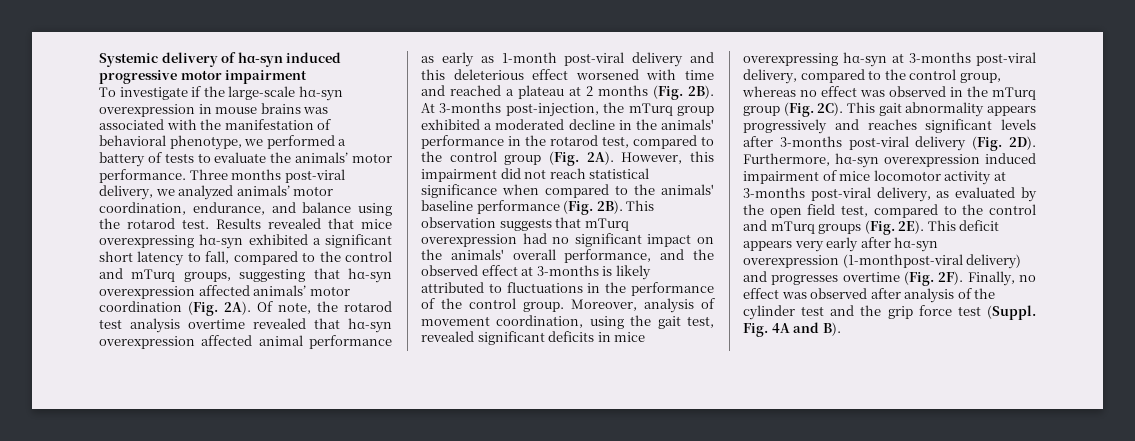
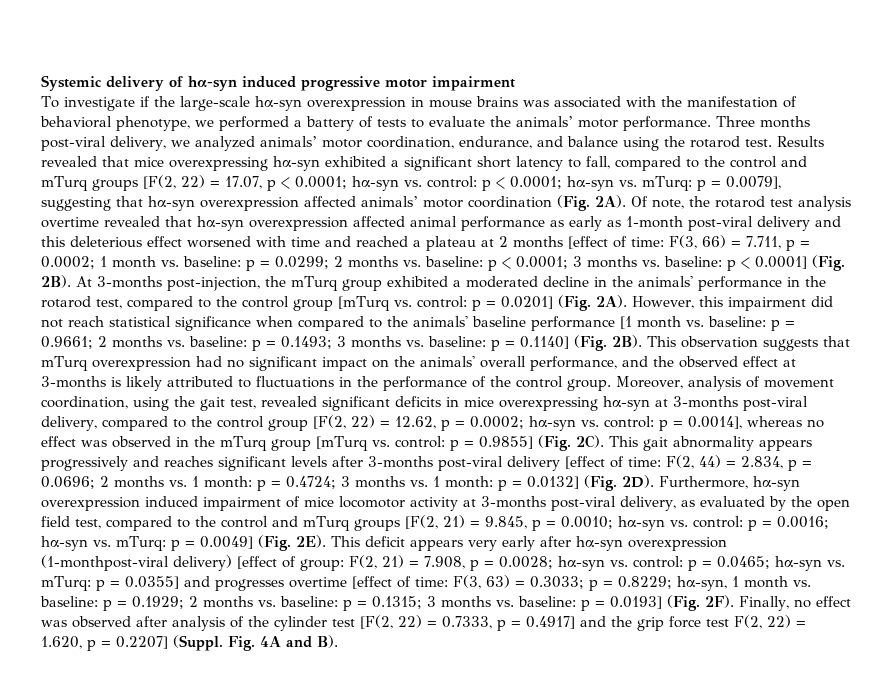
- Results revealed that mice overexpressing hα-syn exhibited a significant short latency to fall, compared to the control and mTurq groups, suggesting that hα-syn overexpression affected animals’ motor coordination (Fig. 2A).
+ Results revealed that mice overexpressing hα-syn exhibited a significant short latency to fall, compared to the control and mTurq groups [F(2, 22) = 17.07, p < 0.0001; hα-syn vs. control: p < 0.0001; hα-syn vs. mTurq: p = 0.0079], suggesting that hα-syn overexpression affected animals’ motor coordination (Fig. 2A).
- Of note, the rotarod test analysis overtime revealed that hα-syn overexpression affected animal performance as early as 1-month post-viral delivery and this deleterious effect worsened with time and reached a plateau at 2 months (Fig. 2B).
+ Of note, the rotarod test analysis overtime revealed that hα-syn overexpression affected animal performance as early as 1-month post-viral delivery and this deleterious effect worsened with time and reached a plateau at 2 months [effect of time: F(3, 66) = 7.711, p = 0.0002; 1 month vs. baseline: p = 0.0299; 2 months vs. baseline: p < 0.0001; 3 months vs. baseline: p < 0.0001] (Fig. 2B).
- At 3-months post-injection, the mTurq group exhibited a moderated decline in the animals' performance in the rotarod test, compared to the control group (Fig. 2A).
+ At 3-months post-injection, the mTurq group exhibited a moderated decline in the animals' performance in the rotarod test, compared to the control group [mTurq vs. control: p = 0.0201] (Fig. 2A).
- However, this impairment did not reach statistical significance when compared to the animals' baseline performance (Fig. 2B).
+ However, this impairment did not reach statistical significance when compared to the animals' baseline performance [1 month vs. baseline: p = 0.9661; 2 months vs. baseline: p = 0.1493; 3 months vs. baseline: p = 0.1140] (Fig. 2B).
- Moreover, analysis of movement coordination, using the gait test, revealed significant deficits in mice overexpressing hα-syn at 3-months post-viral delivery, compared to the control group, whereas no effect was observed in the mTurq group (Fig. 2C).
+ Moreover, analysis of movement coordination, using the gait test, revealed significant deficits in mice overexpressing hα-syn at 3-months post-viral delivery, compared to the control group [F(2, 22) = 12.62, p = 0.0002; hα-syn vs. control: p = 0.0014], whereas no effect was observed in the mTurq group [mTurq vs. control: p = 0.9855] (Fig. 2C).
- This gait abnormality appears progressively and reaches significant levels after 3-months post-viral delivery (Fig. 2D).
+ This gait abnormality appears progressively and reaches significant levels after 3-months post-viral delivery [effect of time: F(2, 44) = 2.834, p = 0.0696; 2 months vs. 1 month: p = 0.4724; 3 months vs. 1 month: p = 0.0132] (Fig. 2D).
- Furthermore, hα-syn overexpression induced impairment of mice locomotor activity at 3-months post-viral delivery, as evaluated by the open field test, compared to the control and mTurq groups (Fig. 2E).
+ Furthermore, hα-syn overexpression induced impairment of mice locomotor activity at 3-months post-viral delivery, as evaluated by the open field test, compared to the control and mTurq groups [F(2, 21) = 9.845, p = 0.0010; hα-syn vs. control: p = 0.0016; hα-syn vs. mTurq: p = 0.0049] (Fig. 2E).
- This deficit appears very early after hα-syn overexpression (1-monthpost-viral delivery) and progresses overtime (Fig. 2F).
+ This deficit appears very early after hα-syn overexpression (1-monthpost-viral delivery) [effect of group: F(2, 21) = 7.908, p = 0.0028; hα-syn vs. control: p = 0.0465; hα-syn vs. mTurq: p = 0.0355] and progresses overtime [effect of time: F(3, 63) = 0.3033; p = 0.8229; hα-syn, 1 month vs. baseline: p = 0.1929; 2 months vs. baseline: p = 0.1315; 3 months vs. baseline: p = 0.0193] (Fig. 2F).
- Finally, no effect was observed after analysis of the cylinder test and the grip force test (Suppl.
+ Finally, no effect was observed after analysis of the cylinder test [F(2, 22) = 0.7333, p = 0.4917] and the grip force test F(2, 22) = 1.620, p = 0.2207] (Suppl.

